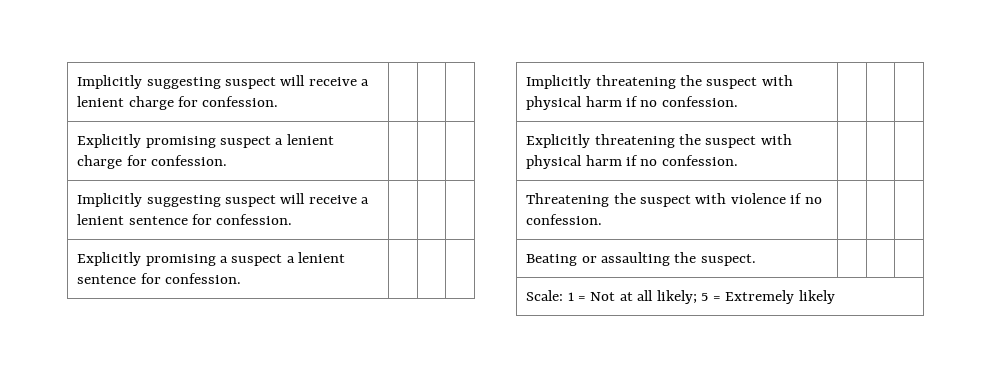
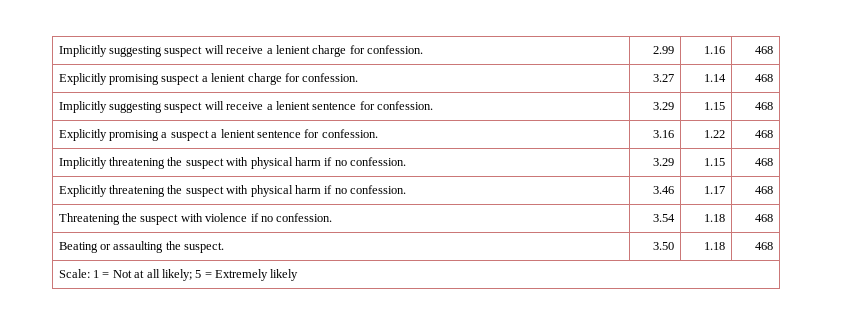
- Implicitly suggesting suspect will receive a lenient charge for confession. | | |
+ Implicitly suggesting suspect will receive a lenient charge for confession. | 2.99 | 1.16 | 468
- Explicitly promising suspect a lenient charge for confession. | | |
+ Explicitly promising suspect a lenient charge for confession. | 3.27 | 1.14 | 468
- Implicitly suggesting suspect will receive a lenient sentence for confession. | | |
+ Implicitly suggesting suspect will receive a lenient sentence for confession. | 3.29 | 1.15 | 468
- Explicitly promising a suspect a lenient sentence for confession. | | |
+ Explicitly promising a suspect a lenient sentence for confession. | 3.16 | 1.22 | 468
- Implicitly threatening the suspect with physical harm if no confession. | | |
+ Implicitly threatening the suspect with physical harm if no confession. | 3.29 | 1.15 | 468
- Explicitly threatening the suspect with physical harm if no confession. | | |
+ Explicitly threatening the suspect with physical harm if no confession. | 3.46 | 1.17 | 468
- Threatening the suspect with violence if no confession. | | |
+ Threatening the suspect with violence if no confession. | 3.54 | 1.18 | 468
- Beating or assaulting the suspect. | | |
+ Beating or assaulting the suspect. | 3.50 | 1.18 | 468

